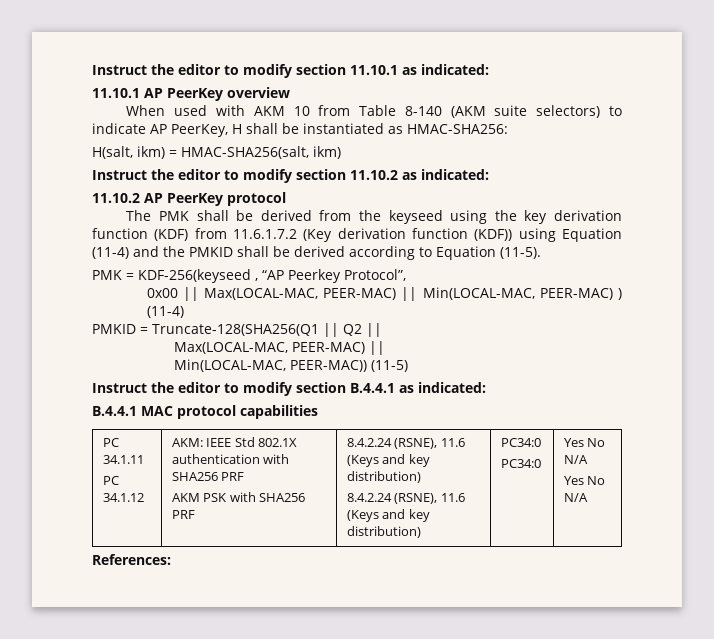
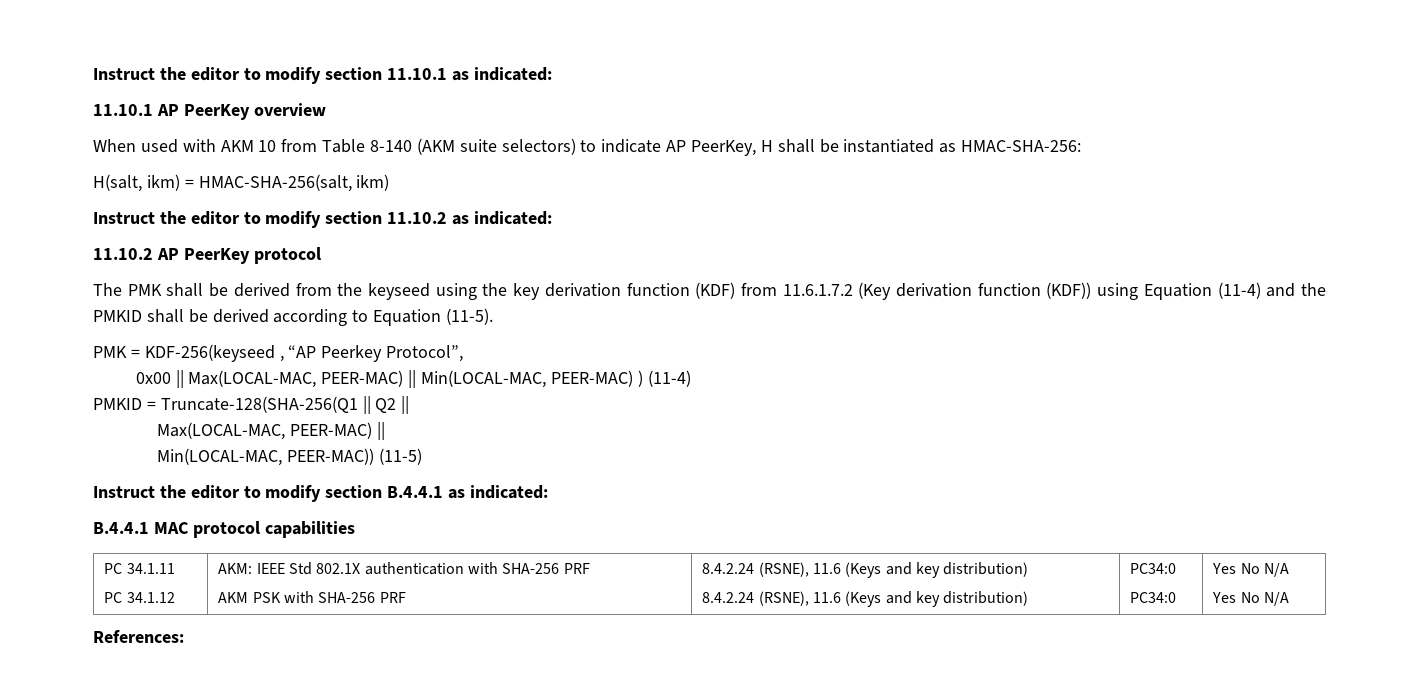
- When used with AKM 10 from Table 8-140 (AKM suite selectors) to indicate AP PeerKey, H shall be instantiated as HMAC-SHA256:
+ When used with AKM 10 from Table 8-140 (AKM suite selectors) to indicate AP PeerKey, H shall be instantiated as HMAC-SHA-256:
- H(salt, ikm) = HMAC-SHA256(salt, ikm)
+ H(salt, ikm) = HMAC-SHA-256(salt, ikm)
- PMKID = Truncate-128(SHA256(Q1 || Q2 ||
+ PMKID = Truncate-128(SHA-256(Q1 || Q2 ||
  PC 34.1.11
- PC 34.1.12 | AKM: IEEE Std 802.1X authentication with SHA256 PRF
- AKM PSK with SHA256 PRF | 8.4.2.24 (RSNE), 11.6 (Keys and key distribution)
+ PC 34.1.12 | AKM: IEEE Std 802.1X authentication with SHA-256 PRF
+ AKM PSK with SHA-256 PRF | 8.4.2.24 (RSNE), 11.6 (Keys and key distribution)

